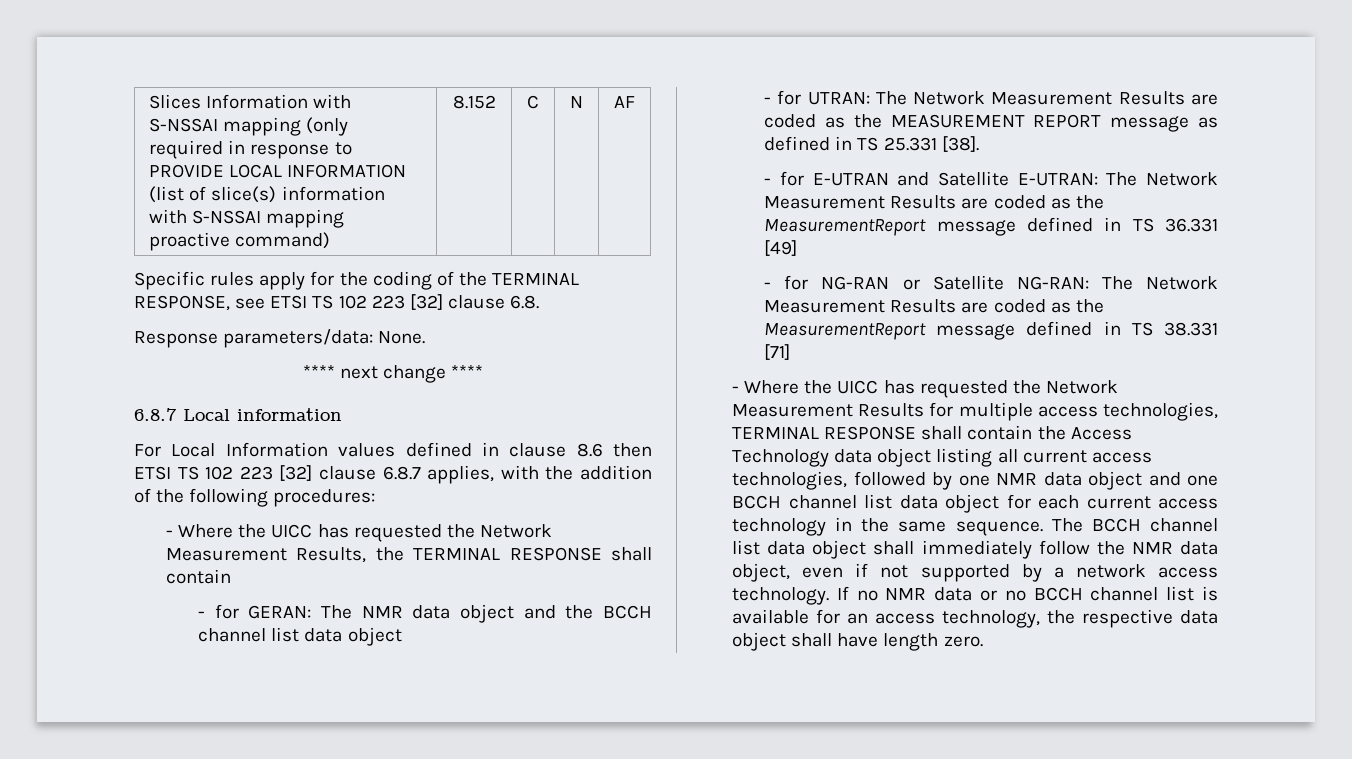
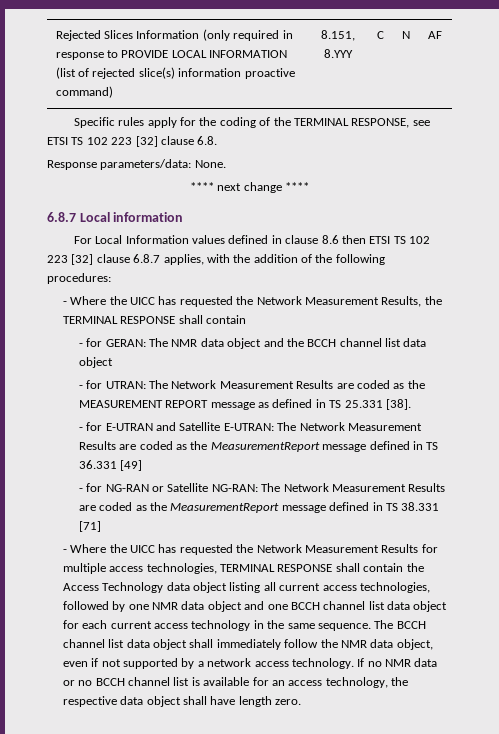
- Slices Information with S-NSSAI mapping (only required in response to PROVIDE LOCAL INFORMATION (list of slice(s) information with S-NSSAI mapping proactive command) | 8.152 | C | N | AF
+ Rejected Slices Information (only required in response to PROVIDE LOCAL INFORMATION (list of rejected slice(s) information proactive command) | 8.151, 8.YYY | C | N | AF

